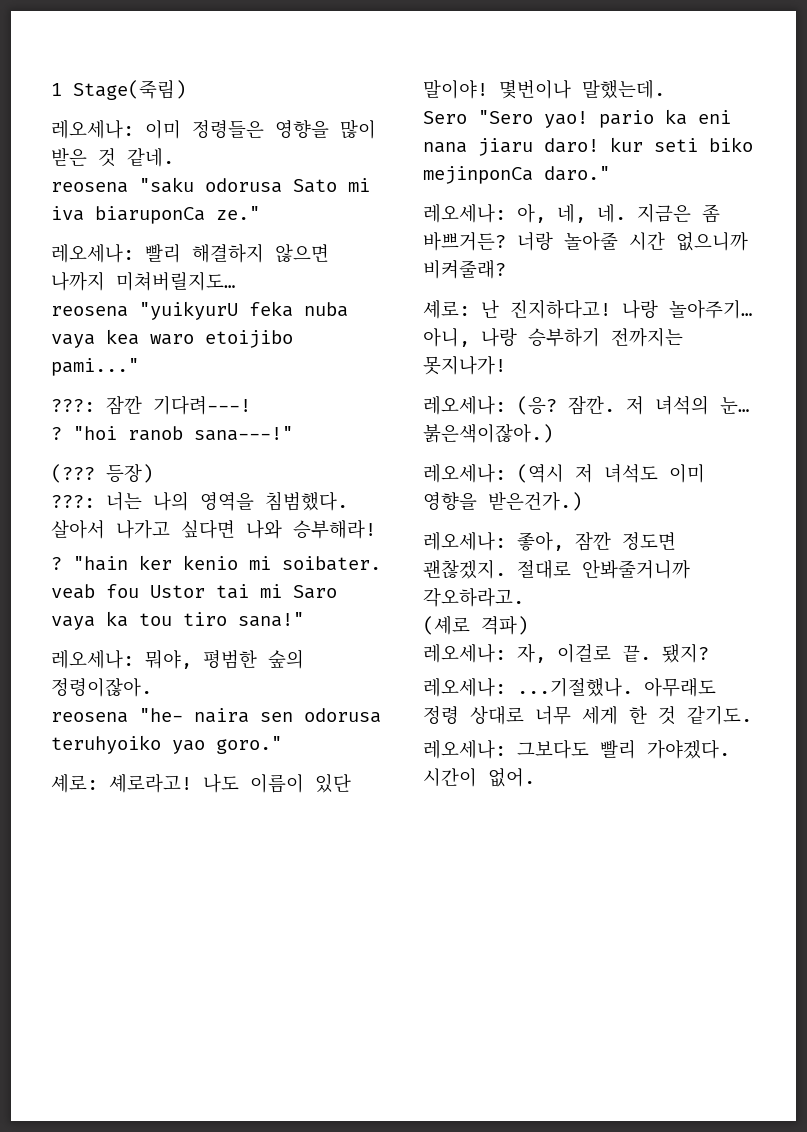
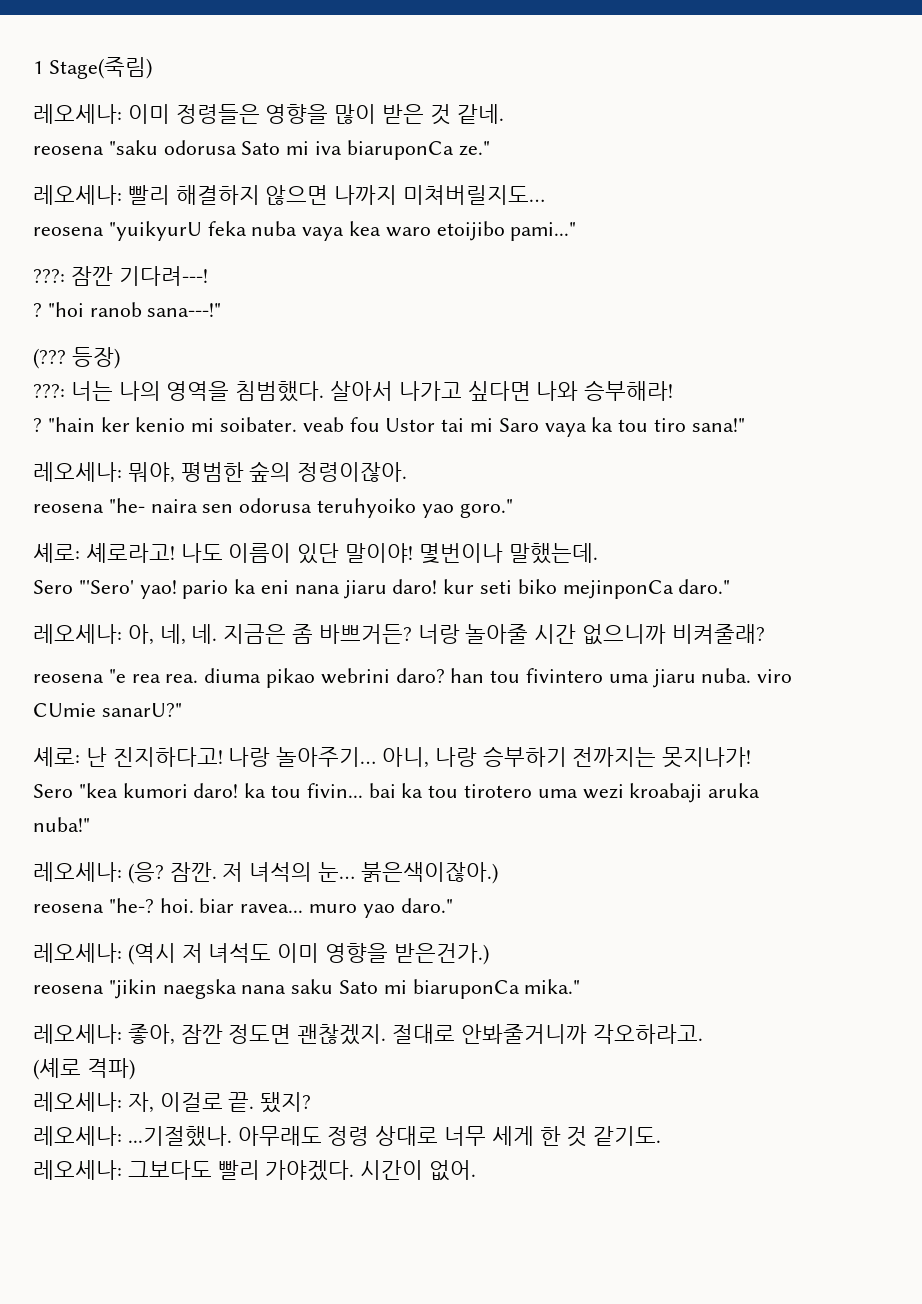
- Sero "Sero yao! pario ka eni nana jiaru daro! kur seti biko mejinponCa daro."
+ Sero "'Sero' yao! pario ka eni nana jiaru daro! kur seti biko mejinponCa daro."
+ reosena "e rea rea. diuma pikao webrini daro? han tou fivintero uma jiaru nuba. viro CUmie sanarU?"
+ Sero "kea kumori daro! ka tou fivin... bai ka tou tirotero uma wezi kroabaji aruka nuba!"
+ reosena "he-? hoi. biar ravea... muro yao daro."
+ reosena "jikin naegska nana saku Sato mi biaruponCa mika."

